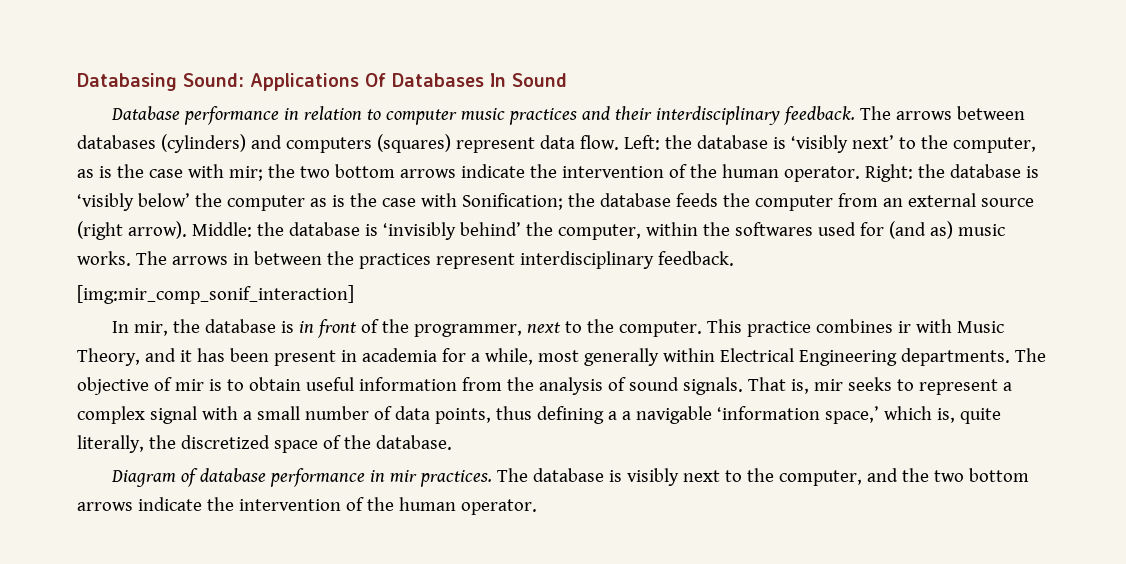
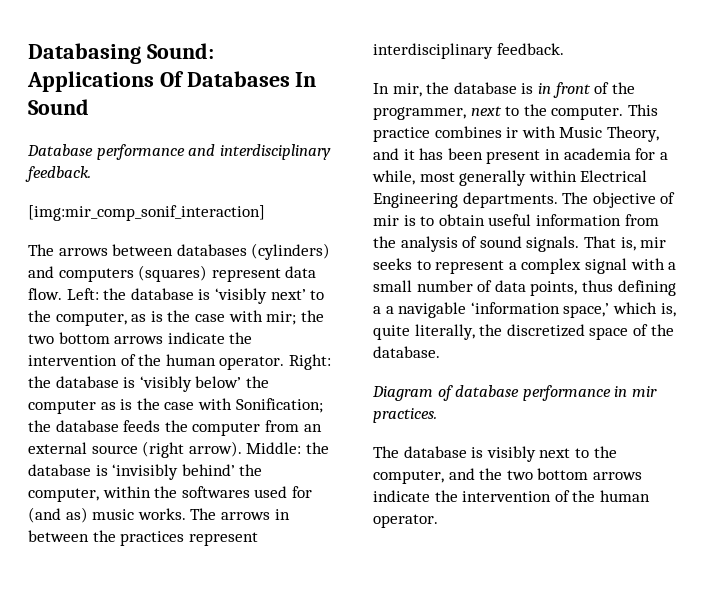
- Database performance in relation to computer music practices and their interdisciplinary feedback. The arrows between databases (cylinders) and computers (squares) represent data flow.
+ Database performance and interdisciplinary feedback.
+ [img:mir_comp_sonif_interaction]
+ The arrows between databases (cylinders) and computers (squares) represent data flow.
- [img:mir_comp_sonif_interaction]
- Diagram of database performance in mir practices. The database is visibly next to the computer, and the two bottom arrows indicate the intervention of the human operator.
+ Diagram of database performance in mir practices.
+ The database is visibly next to the computer, and the two bottom arrows indicate the intervention of the human operator.

